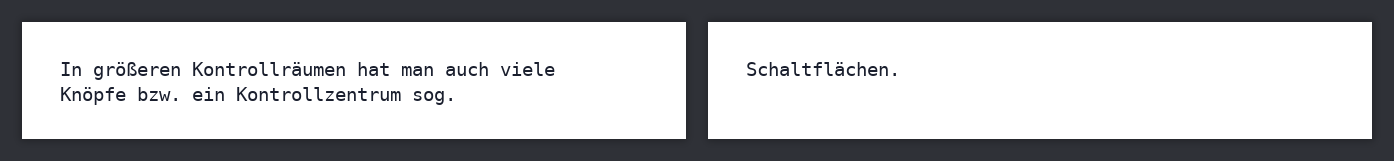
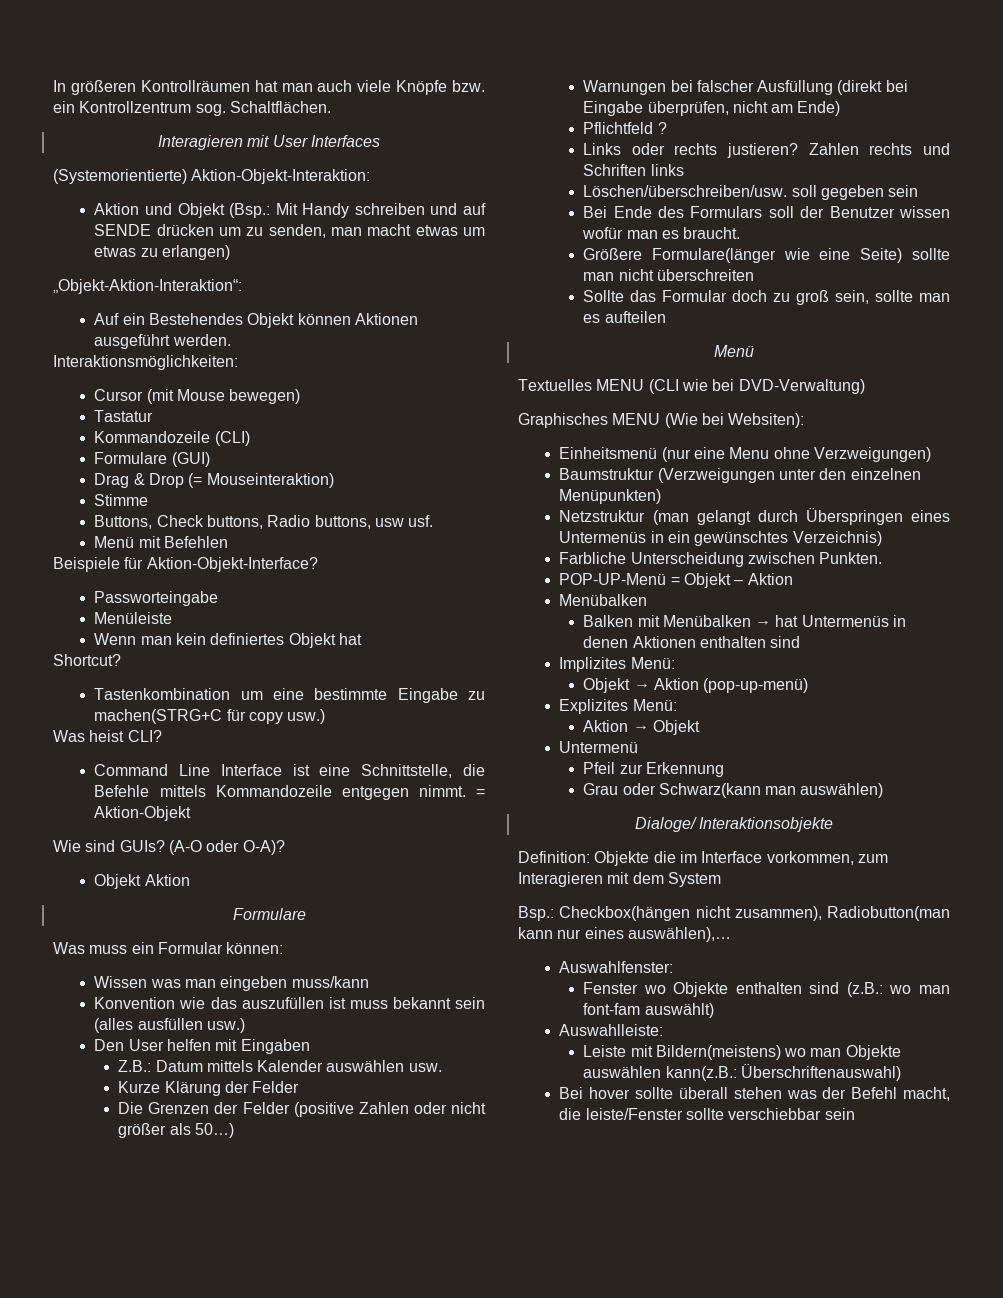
+ Interagieren mit User Interfaces
+ (Systemorientierte) Aktion-Objekt-Interaktion:
+ Aktion und Objekt (Bsp.: Mit Handy schreiben und auf SENDE drücken um zu senden, man macht etwas um etwas zu erlangen)
+ „Objekt-Aktion-Interaktion“:
+ Auf ein Bestehendes Objekt können Aktionen ausgeführt werden.
+ Interaktionsmöglichkeiten:
+ Cursor (mit Mouse bewegen)
+ Tastatur
+ Kommandozeile (CLI)
+ Formulare (GUI)
+ Drag & Drop (= Mouseinteraktion)
+ Stimme
+ Buttons, Check buttons, Radio buttons, usw usf.
+ Menü mit Befehlen
+ Beispiele für Aktion-Objekt-Interface?
+ Passworteingabe
+ Menüleiste
+ Wenn man kein definiertes Objekt hat
+ Shortcut?
+ Tastenkombination um eine bestimmte Eingabe zu machen(STRG+C für copy usw.)
+ Was heist CLI?
+ Command Line Interface ist eine Schnittstelle, die Befehle mittels Kommandozeile entgegen nimmt. = Aktion-Objekt
+ Wie sind GUIs? (A-O oder O-A)?
+ Objekt Aktion
+ Formulare
+ Was muss ein Formular können:
+ Wissen was man eingeben muss/kann
+ Konvention wie das auszufüllen ist muss bekannt sein (alles ausfüllen usw.)
+ Den User helfen mit Eingaben
+ Z.B.: Datum mittels Kalender auswählen usw.
+ Kurze Klärung der Felder
+ Die Grenzen der Felder (positive Zahlen oder nicht größer als 50…)
+ Warnungen bei falscher Ausfüllung (direkt bei Eingabe überprüfen, nicht am Ende)
+ Pflichtfeld ?
+ Links oder rechts justieren? Zahlen rechts und Schriften links
+ Löschen/überschreiben/usw. soll gegeben sein
+ Bei Ende des Formulars soll der Benutzer wissen wofür man es braucht.
+ Größere Formulare(länger wie eine Seite) sollte man nicht überschreiten
+ Sollte das Formular doch zu groß sein, sollte man es aufteilen
+ Menü
+ Textuelles MENU (CLI wie bei DVD-Verwaltung)
+ Graphisches MENU (Wie bei Websiten):
+ Einheitsmenü (nur eine Menu ohne Verzweigungen)
+ Baumstruktur (Verzweigungen unter den einzelnen Menüpunkten)
+ Netzstruktur (man gelangt durch Überspringen eines Untermenüs in ein gewünschtes Verzeichnis)
+ Farbliche Unterscheidung zwischen Punkten.
+ POP-UP-Menü = Objekt – Aktion
+ Menübalken
+ Balken mit Menübalken → hat Untermenüs in denen Aktionen enthalten sind
+ Implizites Menü:
+ Objekt → Aktion (pop-up-menü)
+ Explizites Menü:
+ Aktion → Objekt
+ Untermenü
+ Pfeil zur Erkennung
+ Grau oder Schwarz(kann man auswählen)
+ Dialoge/ Interaktionsobjekte
+ Definition: Objekte die im Interface vorkommen, zum Interagieren mit dem System
+ Bsp.: Checkbox(hängen nicht zusammen), Radiobutton(man kann nur eines auswählen),…
+ Auswahlfenster:
+ Fenster wo Objekte enthalten sind (z.B.: wo man font-fam auswählt)
+ Auswahlleiste:
+ Leiste mit Bildern(meistens) wo man Objekte auswählen kann(z.B.: Überschriftenauswahl)
+ Bei hover sollte überall stehen was der Befehl macht, die leiste/Fenster sollte verschiebbar sein

